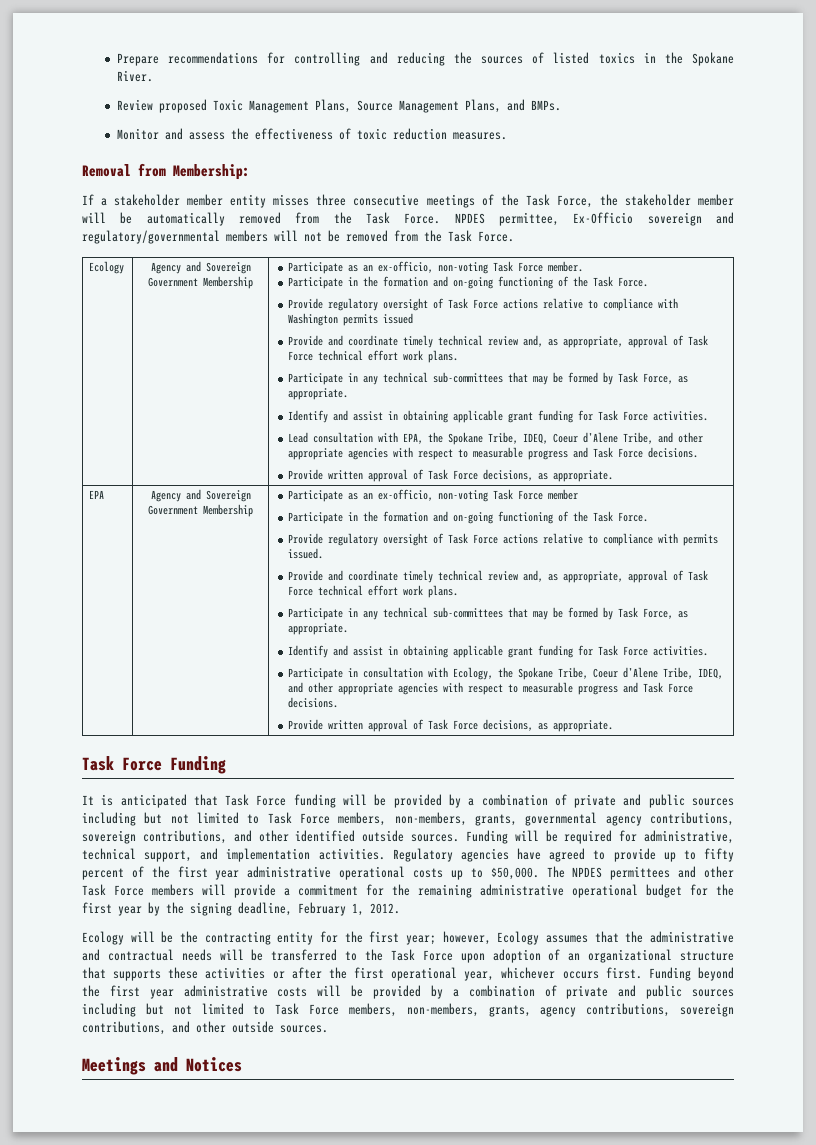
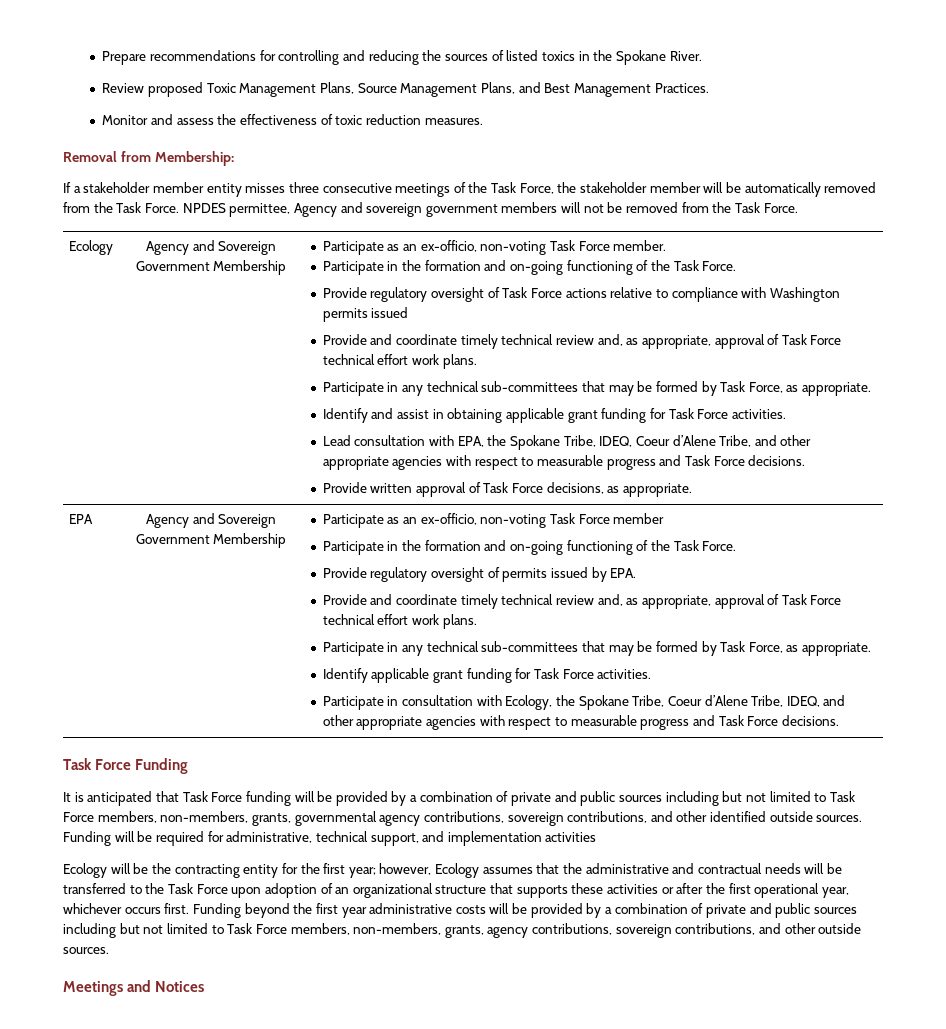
- Review proposed Toxic Management Plans, Source Management Plans, and BMPs.
+ Review proposed Toxic Management Plans, Source Management Plans, and Best Management Practices.
- NPDES permittee, Ex-Officio sovereign and regulatory/governmental members will not be removed from the Task Force.
+ NPDES permittee, Agency and sovereign government members will not be removed from the Task Force.
- Provide regulatory oversight of Task Force actions relative to compliance with permits issued.
+ Provide regulatory oversight of permits issued by EPA.
  Provide and coordinate timely technical review and, as appropriate, approval of Task Force technical effort work plans.
  Participate in any technical sub-committees that may be formed by Task Force, as appropriate.
- Identify and assist in obtaining applicable grant funding for Task Force activities.
+ Identify applicable grant funding for Task Force activities.
  Participate in consultation with Ecology, the Spokane Tribe, Coeur d’Alene Tribe, IDEQ, and other appropriate agencies with respect to measurable progress and Task Force decisions.
- Provide written approval of Task Force decisions, as appropriate.
- Funding will be required for administrative, technical support, and implementation activities. Regulatory agencies have agreed to provide up to fifty percent of the first year administrative operational costs up to $50,000. The NPDES permittees and other Task Force members will provide a commitment for the remaining administrative operational budget for the first year by the signing deadline, February 1, 2012.
+ Funding will be required for administrative, technical support, and implementation activities

